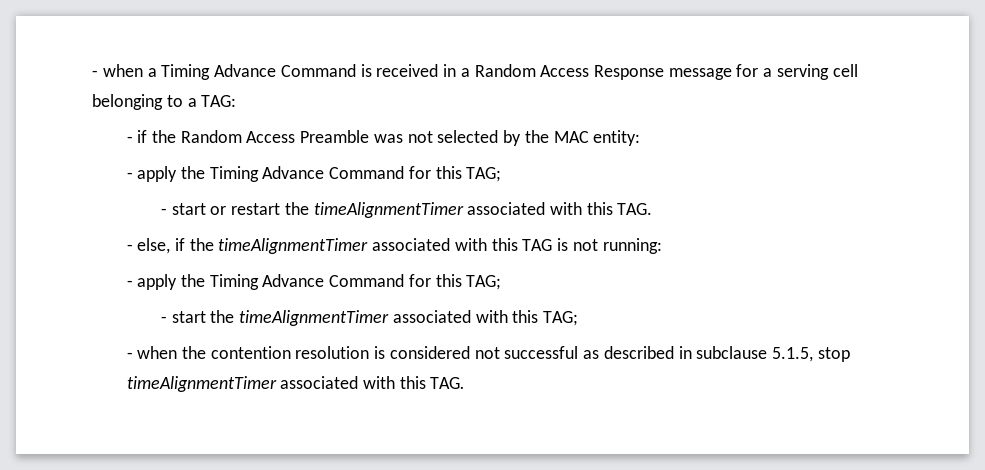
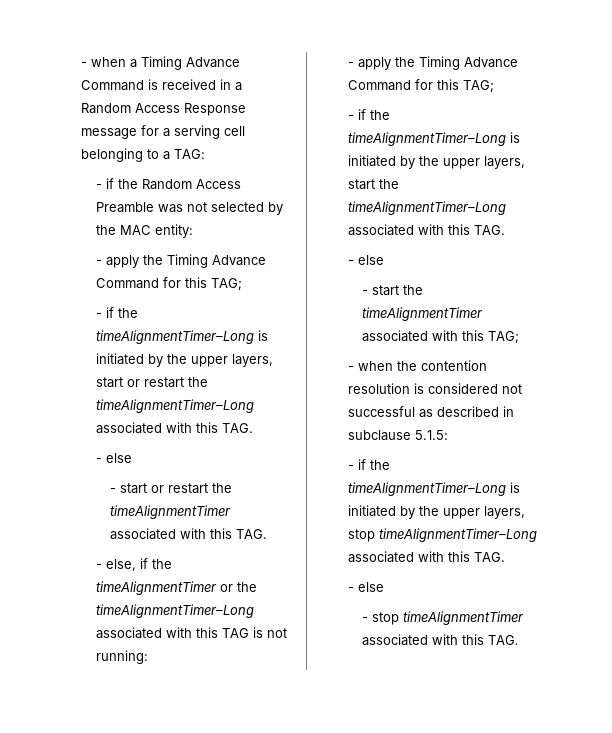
+ - if the timeAlignmentTimer–Long is initiated by the upper layers, start or restart the timeAlignmentTimer–Long associated with this TAG.
+ - else
- - else, if the timeAlignmentTimer associated with this TAG is not running:
+ - else, if the timeAlignmentTimer or the timeAlignmentTimer–Long associated with this TAG is not running:
+ - if the timeAlignmentTimer–Long is initiated by the upper layers, start the timeAlignmentTimer–Long associated with this TAG.
+ - else
- - when the contention resolution is considered not successful as described in subclause 5.1.5, stop timeAlignmentTimer associated with this TAG.
+ - when the contention resolution is considered not successful as described in subclause 5.1.5:
+ - if the timeAlignmentTimer–Long is initiated by the upper layers, stop timeAlignmentTimer–Long associated with this TAG.
+ - else
+ - stop timeAlignmentTimer associated with this TAG.

